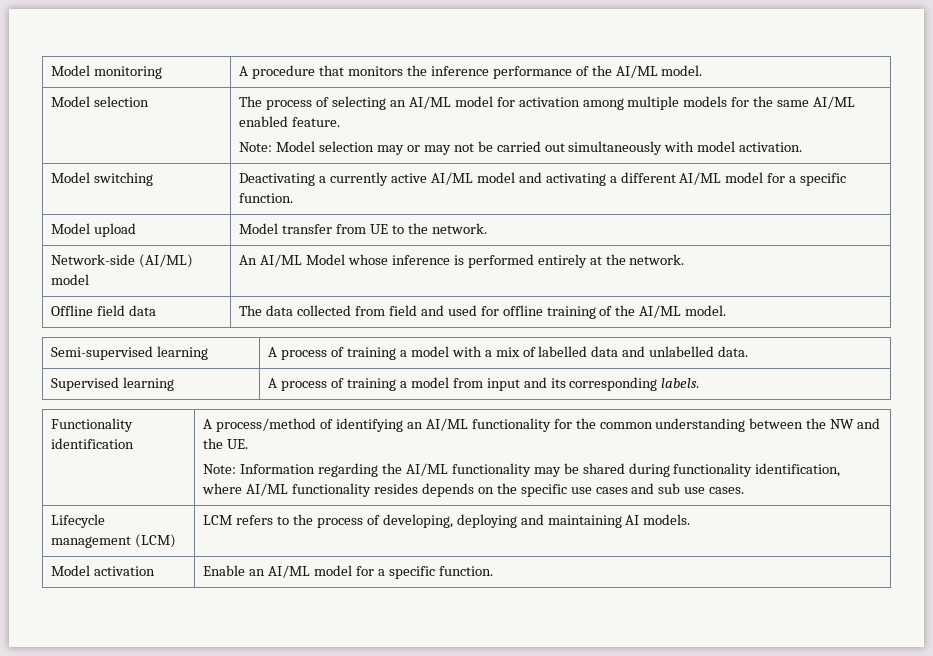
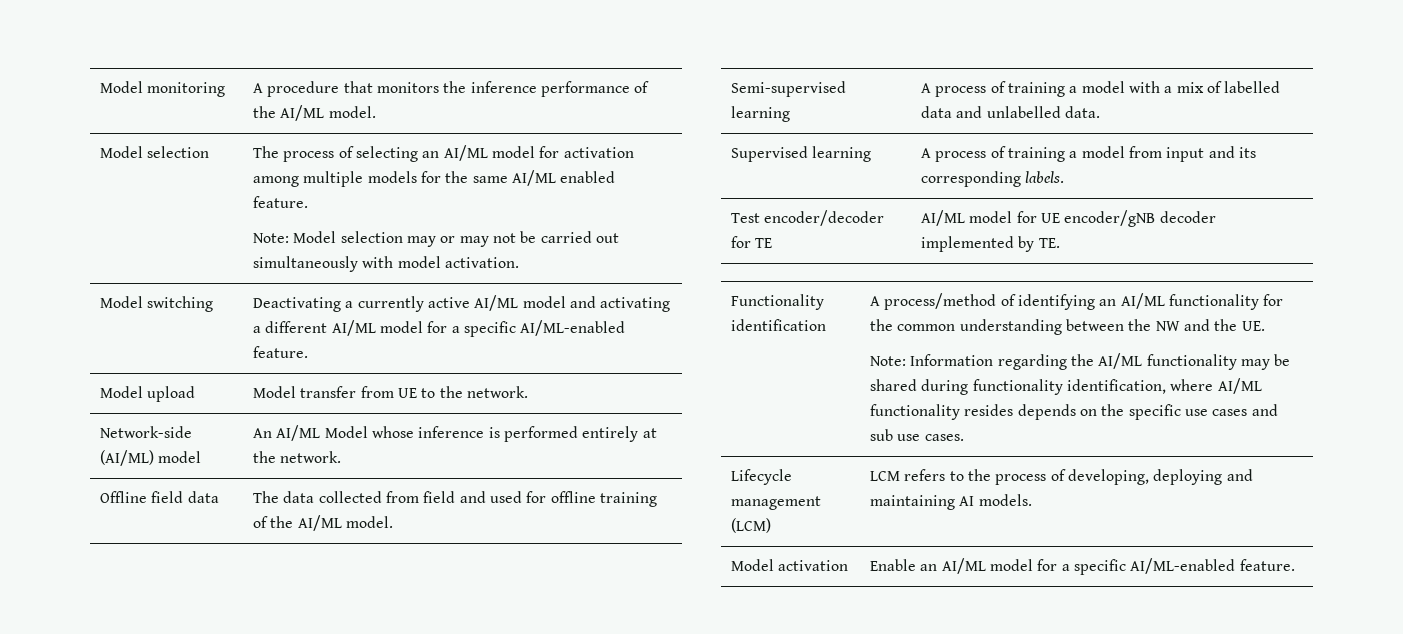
- Model switching | Deactivating a currently active AI/ML model and activating a different AI/ML model for a specific function.
+ Model switching | Deactivating a currently active AI/ML model and activating a different AI/ML model for a specific AI/ML-enabled feature.
+ Test encoder/decoder for TE | AI/ML model for UE encoder/gNB decoder implemented by TE.
- Model activation | Enable an AI/ML model for a specific function.
+ Model activation | Enable an AI/ML model for a specific AI/ML-enabled feature.

